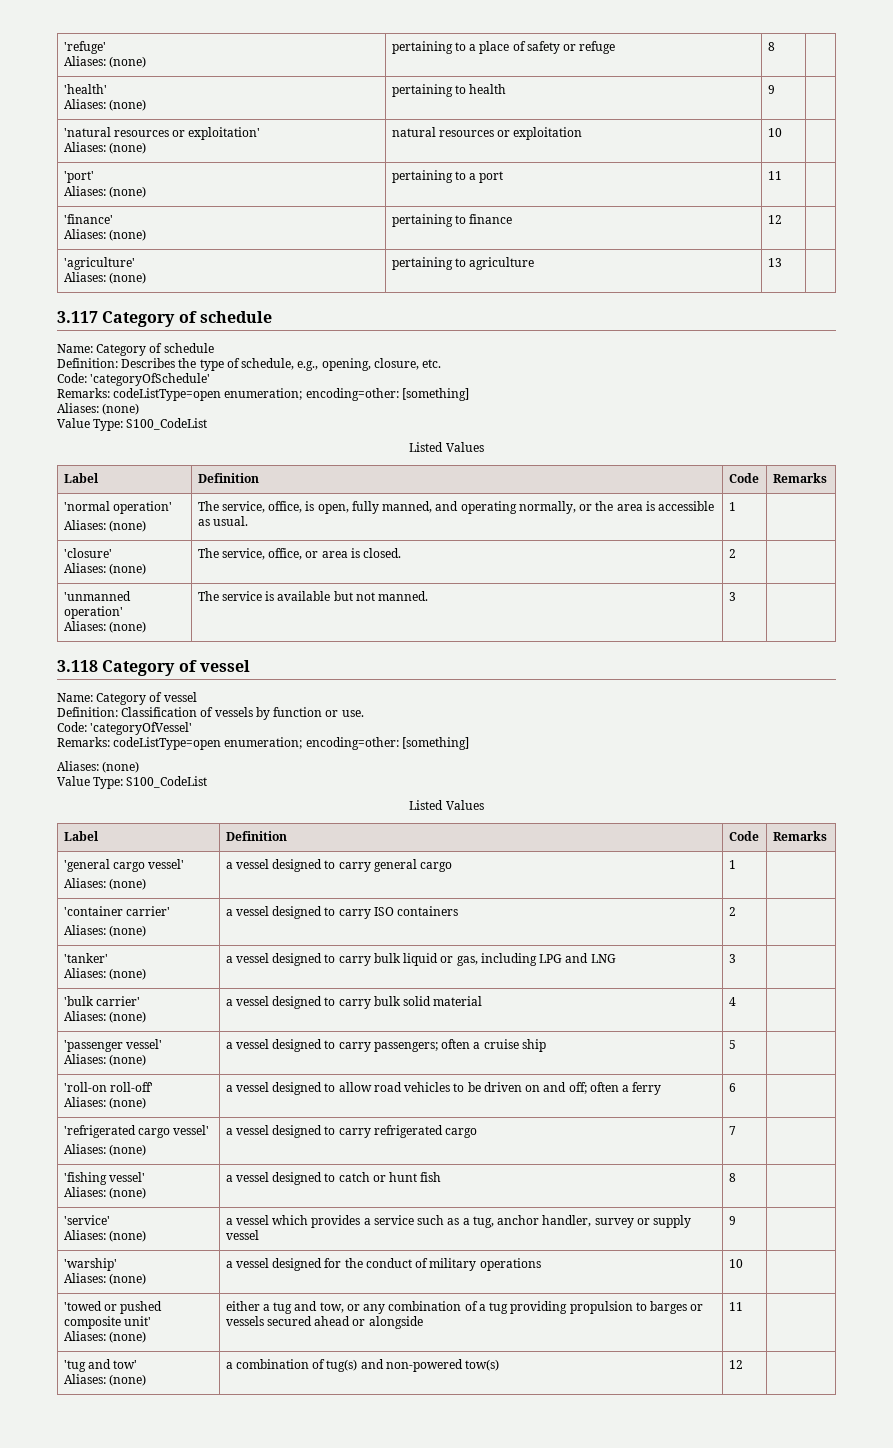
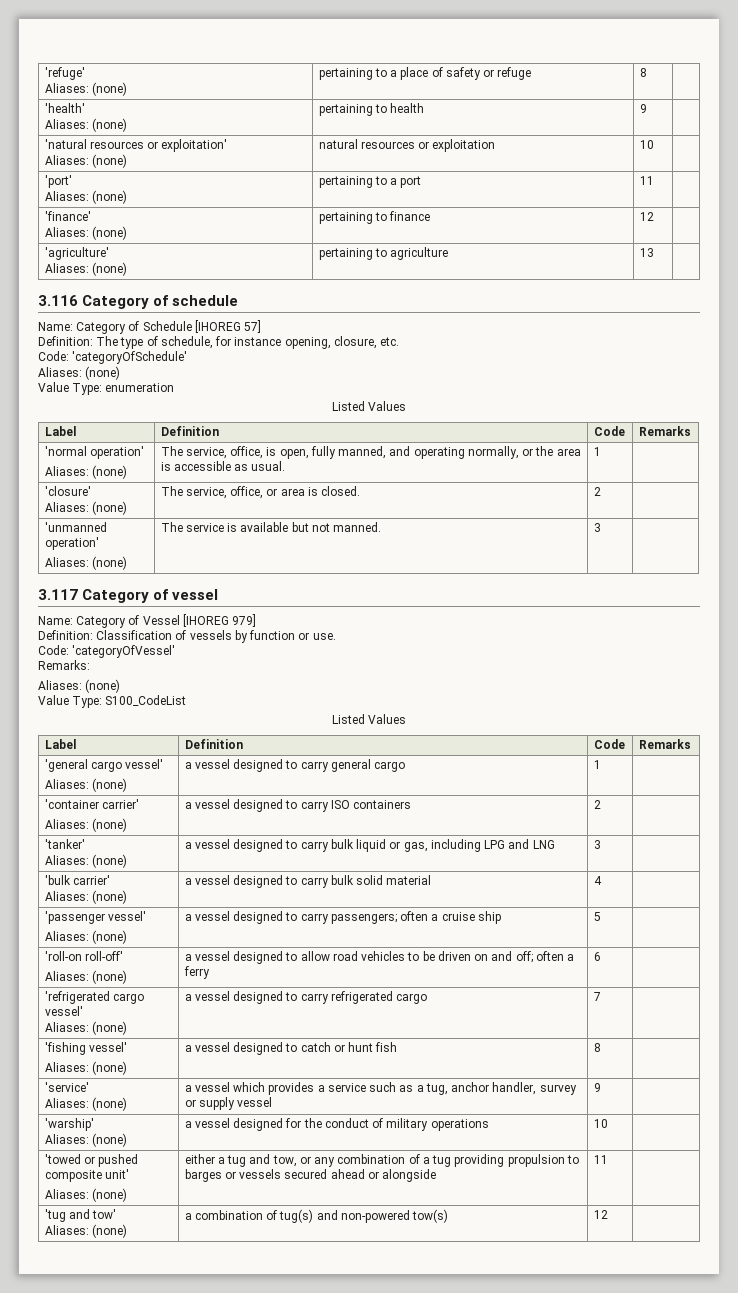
- 3.117 Category of schedule
+ 3.116 Category of schedule
- Name: Category of schedule
- Definition: Describes the type of schedule, e.g., opening, closure, etc.
+ Name: Category of Schedule [IHOREG 57]
+ Definition: The type of schedule, for instance opening, closure, etc.
  Code: 'categoryOfSchedule'
- Remarks: codeListType=open enumeration; encoding=other: [something]
  Aliases: (none)
- Value Type: S100_CodeList
+ Value Type: enumeration
- 3.118 Category of vessel
+ 3.117 Category of vessel
- Name: Category of vessel
+ Name: Category of Vessel [IHOREG 979]
  Code: 'categoryOfVessel'
- Remarks: codeListType=open enumeration; encoding=other: [something]
+ Remarks:

